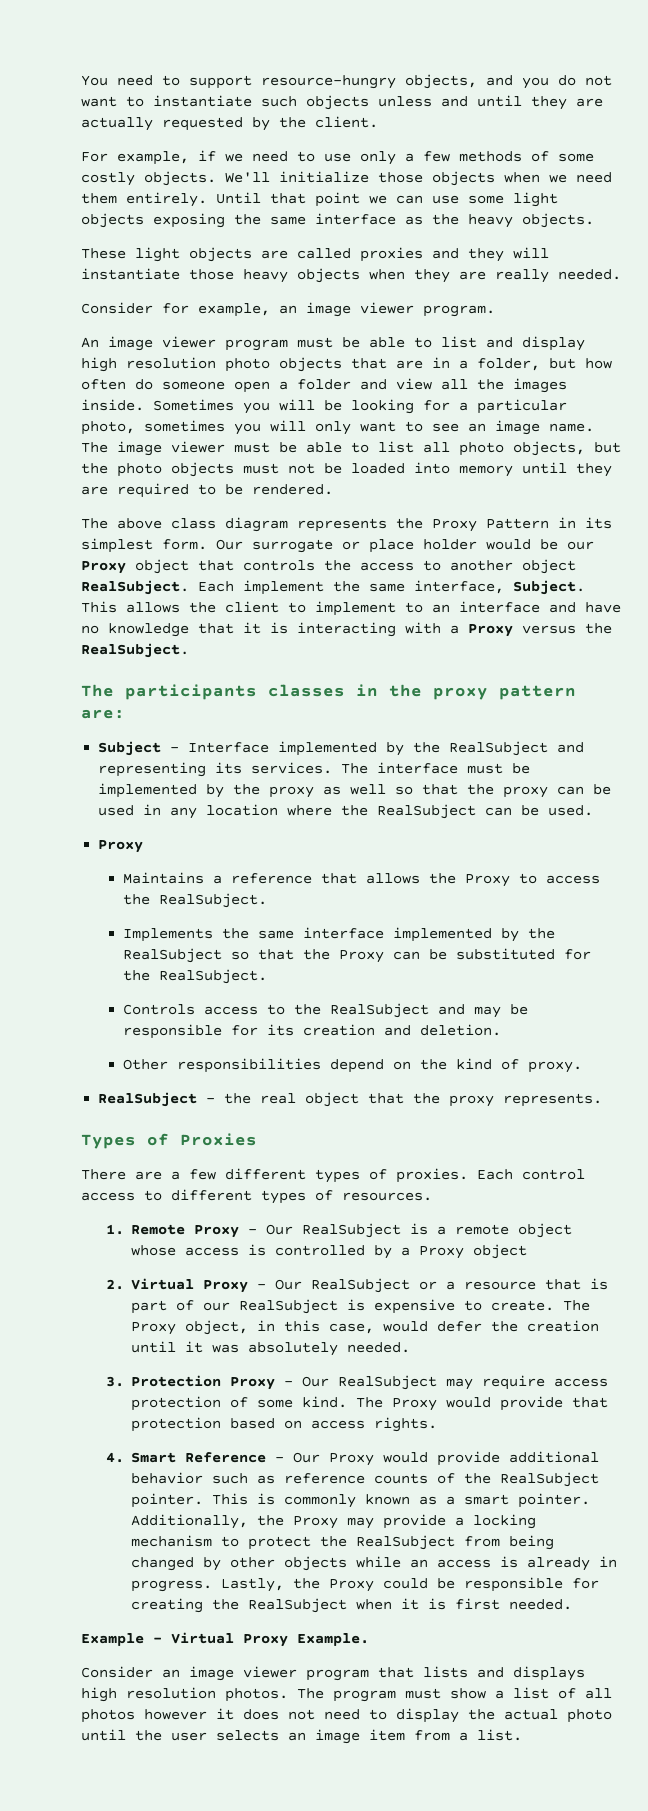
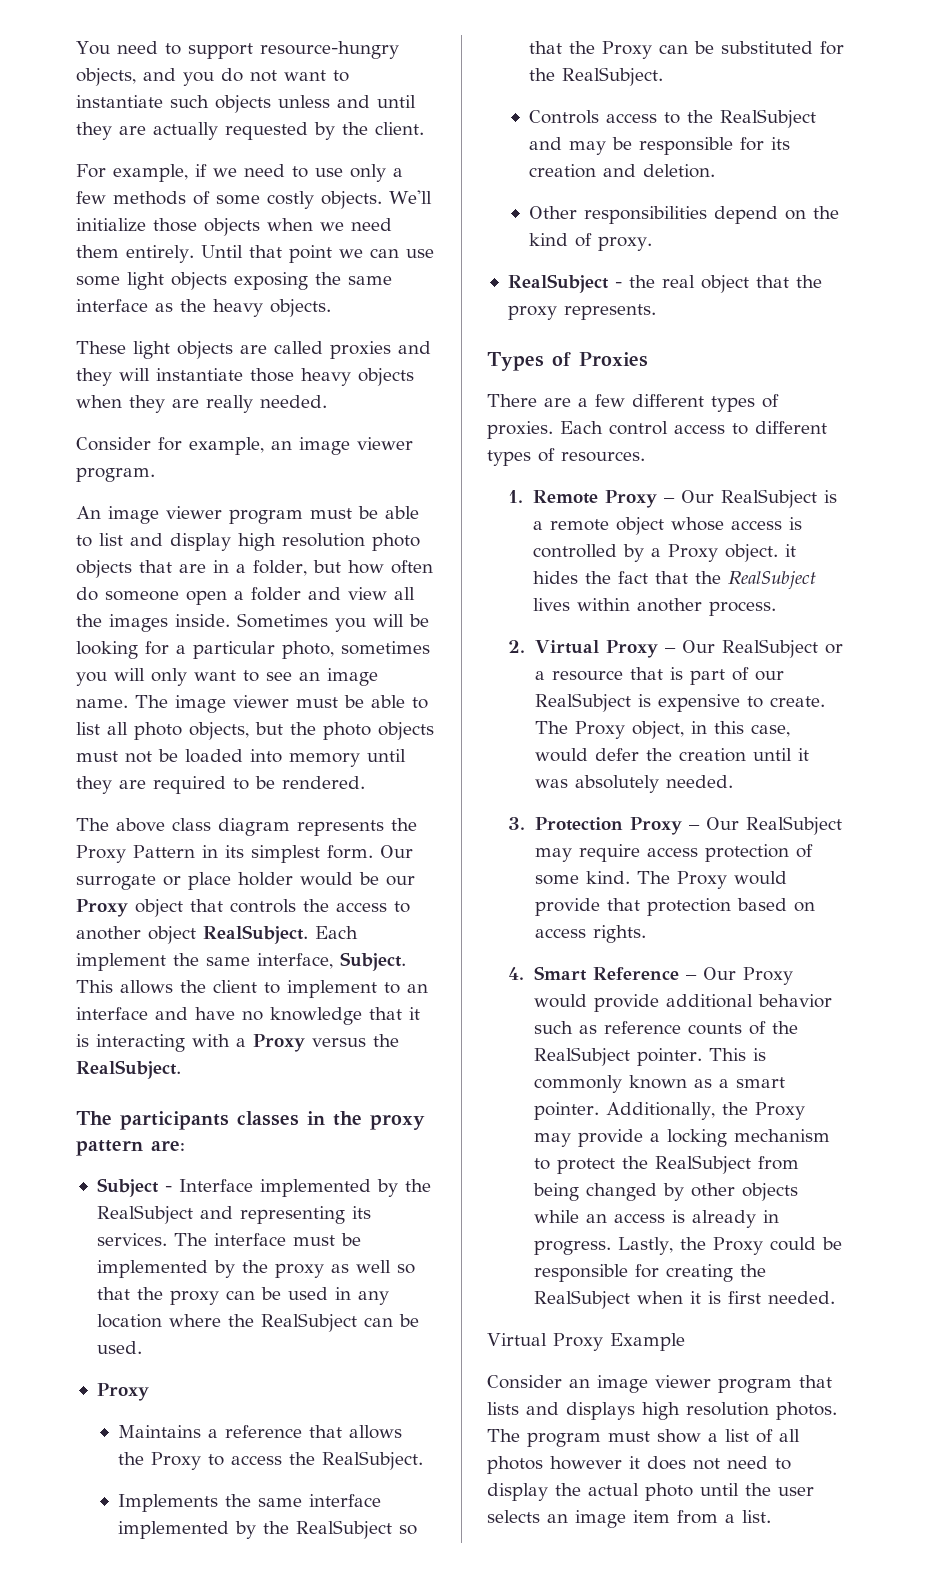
- 1. Remote Proxy – Our RealSubject is a remote object whose access is controlled by a Proxy object
+ 1. Remote Proxy – Our RealSubject is a remote object whose access is controlled by a Proxy object. it hides the fact that the RealSubject lives within another process.
- Example - Virtual Proxy Example.
+ Virtual Proxy Example

